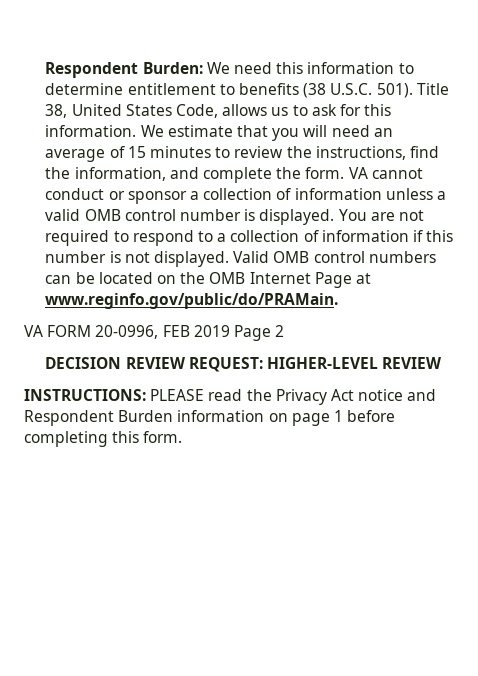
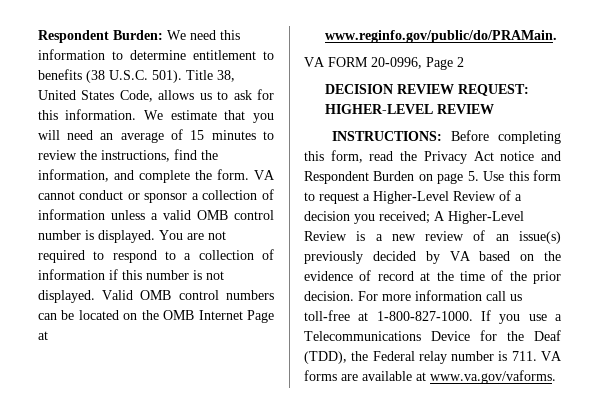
- VA FORM 20-0996, FEB 2019 Page 2
+ VA FORM 20-0996, Page 2
- INSTRUCTIONS: PLEASE read the Privacy Act notice and Respondent Burden information on page 1 before completing this form.
+ INSTRUCTIONS: Before completing this form, read the Privacy Act notice and Respondent Burden on page 5. Use this form to request a Higher-Level Review of a decision you received; A Higher-Level Review is a new review of an issue(s) previously decided by VA based on the evidence of record at the time of the prior decision. For more information call us toll-free at 1-800-827-1000. If you use a Telecommunications Device for the Deaf (TDD), the Federal relay number is 711. VA forms are available at www.va.gov/vaforms.

